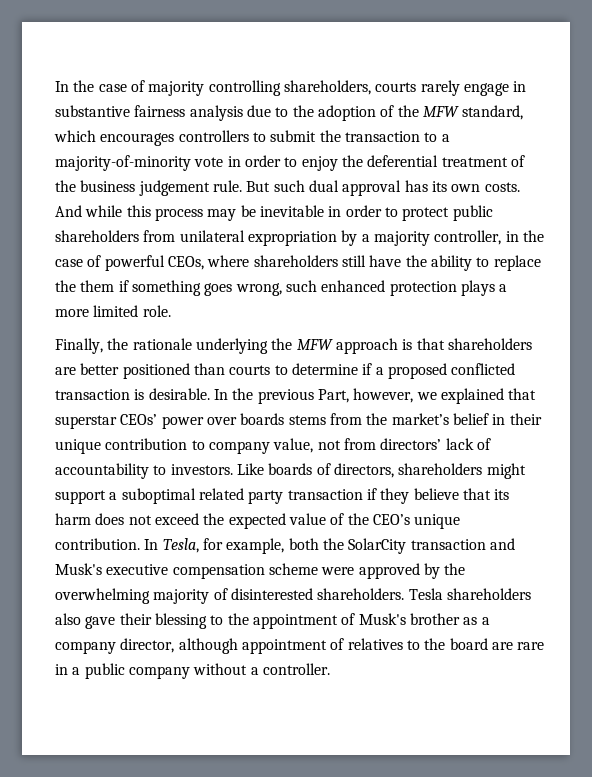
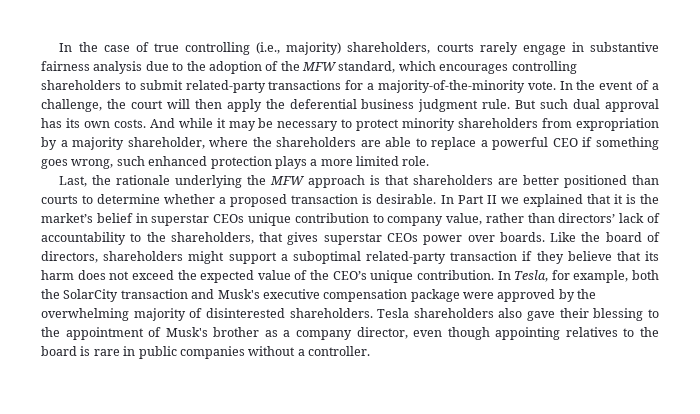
- In the case of majority controlling shareholders, courts rarely engage in substantive fairness analysis due to the adoption of the MFW standard, which encourages controllers to submit the transaction to a majority-of-minority vote in order to enjoy the deferential treatment of the business judgement rule.
+ In the case of true controlling (i.e., majority) shareholders, courts rarely engage in substantive fairness analysis due to the adoption of the MFW standard, which encourages controlling shareholders to submit related-party transactions for a majority-of-the-minority vote. In the event of a challenge, the court will then apply the deferential business judgment rule.
- And while this process may be inevitable in order to protect public shareholders from unilateral expropriation by a majority controller, in the case of powerful CEOs, where shareholders still have the ability to replace the them if something goes wrong, such enhanced protection plays a more limited role.
+ And while it may be necessary to protect minority shareholders from expropriation by a majority shareholder, where the shareholders are able to replace a powerful CEO if something goes wrong, such enhanced protection plays a more limited role.
- Finally, the rationale underlying the MFW approach is that shareholders are better positioned than courts to determine if a proposed conflicted transaction is desirable.
+ Last, the rationale underlying the MFW approach is that shareholders are better positioned than courts to determine whether a proposed transaction is desirable.
- In the previous Part, however, we explained that superstar CEOs’ power over boards stems from the market’s belief in their unique contribution to company value, not from directors’ lack of accountability to investors. Like boards of directors, shareholders might support a suboptimal related party transaction if they believe that its harm does not exceed the expected value of the CEO’s unique contribution.
+ In Part II we explained that it is the market’s belief in superstar CEOs unique contribution to company value, rather than directors’ lack of accountability to the shareholders, that gives superstar CEOs power over boards. Like the board of directors, shareholders might support a suboptimal related-party transaction if they believe that its harm does not exceed the expected value of the CEO’s unique contribution.
- In Tesla, for example, both the SolarCity transaction and Musk's executive compensation scheme were approved by the overwhelming majority of disinterested shareholders.
+ In Tesla, for example, both the SolarCity transaction and Musk's executive compensation package were approved by the overwhelming majority of disinterested shareholders.
- Tesla shareholders also gave their blessing to the appointment of Musk's brother as a company director, although appointment of relatives to the board are rare in a public company without a controller.
+ Tesla shareholders also gave their blessing to the appointment of Musk's brother as a company director, even though appointing relatives to the board is rare in public companies without a controller.

